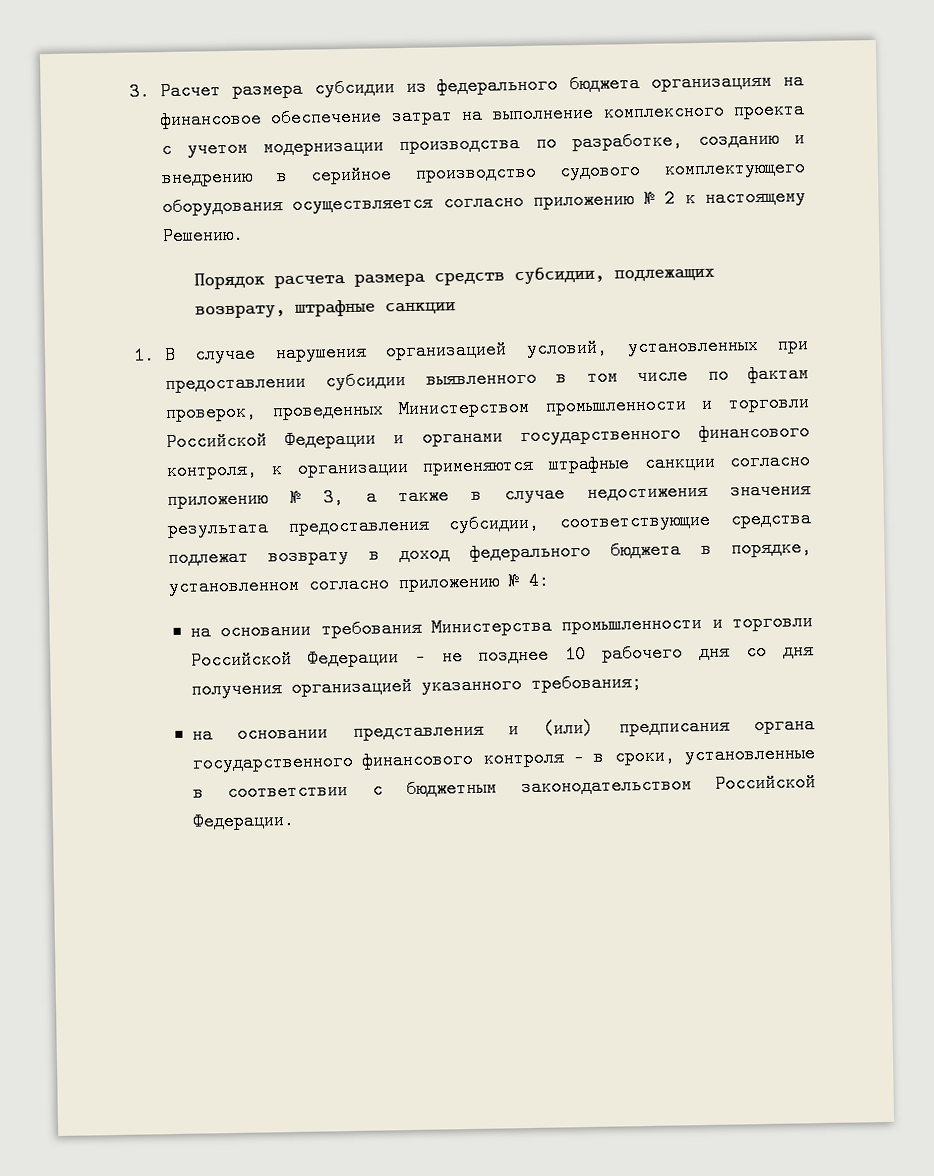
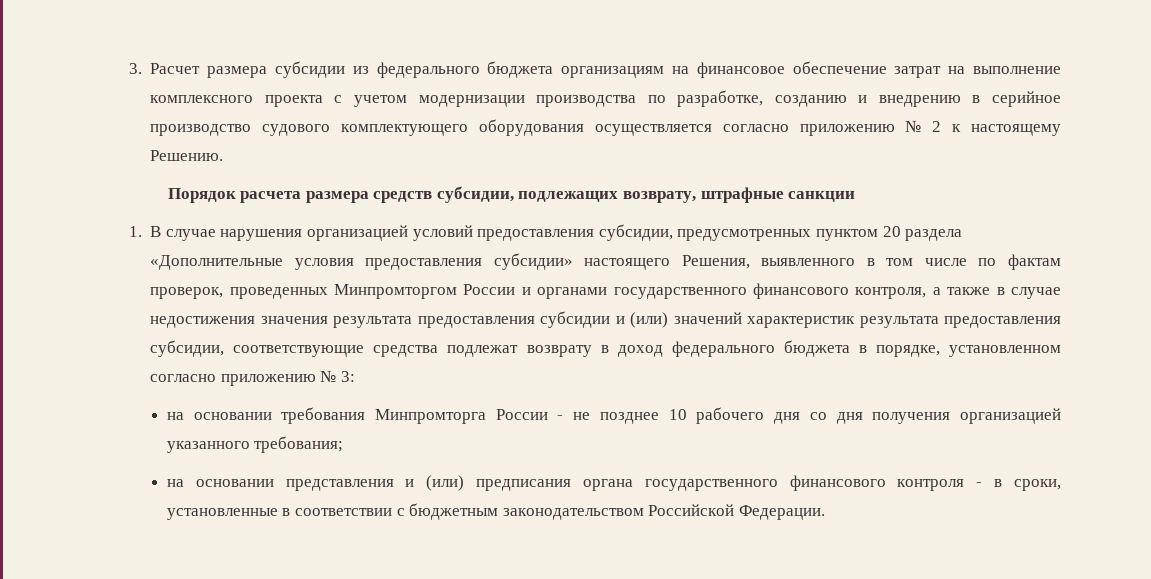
- 1. В случае нарушения организацией условий, установленных при предоставлении субсидии выявленного в том числе по фактам проверок, проведенных Министерством промышленности и торговли Российской Федерации и органами государственного финансового контроля, к организации применяются штрафные санкции согласно приложению № 3, а также в случае недостижения значения результата предоставления субсидии, соответствующие средства подлежат возврату в доход федерального бюджета в порядке, установленном согласно приложению № 4:
+ 1. В случае нарушения организацией условий предоставления субсидии, предусмотренных пунктом 20 раздела «Дополнительные условия предоставления субсидии» настоящего Решения, выявленного в том числе по фактам проверок, проведенных Минпромторгом России и органами государственного финансового контроля, а также в случае недостижения значения результата предоставления субсидии и (или) значений характеристик результата предоставления субсидии, соответствующие средства подлежат возврату в доход федерального бюджета в порядке, установленном согласно приложению № 3:
- на основании требования Министерства промышленности и торговли Российской Федерации - не позднее 10 рабочего дня со дня получения организацией указанного требования;
+ на основании требования Минпромторга России - не позднее 10 рабочего дня со дня получения организацией указанного требования;

